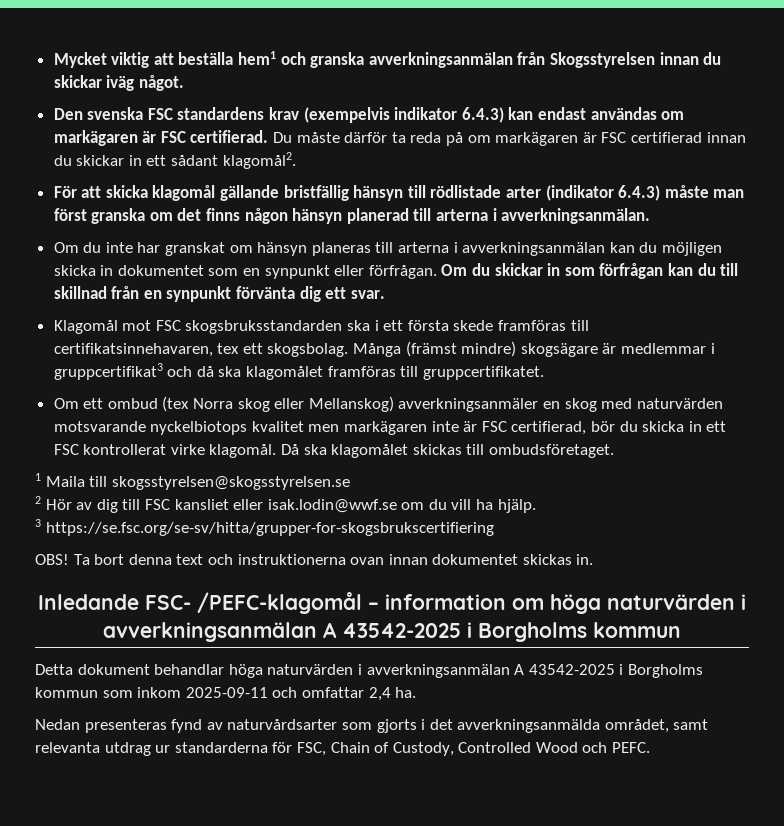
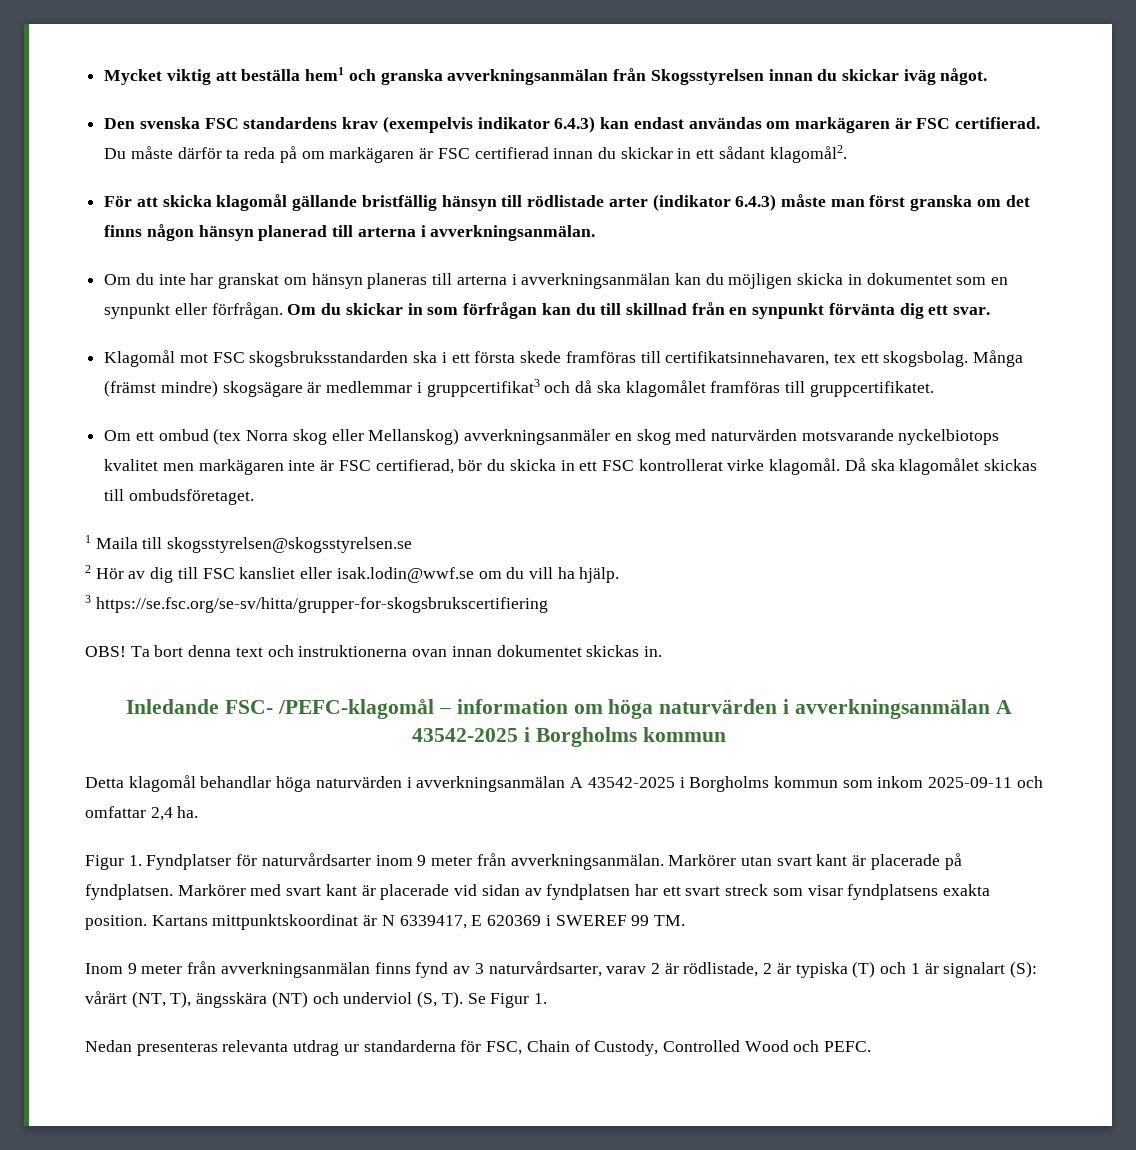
- Detta dokument behandlar höga naturvärden i avverkningsanmälan A 43542-2025 i Borgholms kommun som inkom 2025-09-11 och omfattar 2,4 ha.
+ Detta klagomål behandlar höga naturvärden i avverkningsanmälan A 43542-2025 i Borgholms kommun som inkom 2025-09-11 och omfattar 2,4 ha.
- Nedan presenteras fynd av naturvårdsarter som gjorts i det avverkningsanmälda området, samt relevanta utdrag ur standarderna för FSC, Chain of Custody, Controlled Wood och PEFC.
+ Figur 1. Fyndplatser för naturvårdsarter inom 9 meter från avverkningsanmälan. Markörer utan svart kant är placerade på fyndplatsen. Markörer med svart kant är placerade vid sidan av fyndplatsen har ett svart streck som visar fyndplatsens exakta position. Kartans mittpunktskoordinat är N 6339417, E 620369 i SWEREF 99 TM.
+ Inom 9 meter från avverkningsanmälan finns fynd av 3 naturvårdsarter, varav 2 är rödlistade, 2 är typiska (T) och 1 är signalart (S): vårärt (NT, T), ängsskära (NT) och underviol (S, T). Se Figur 1.
+ Nedan presenteras relevanta utdrag ur standarderna för FSC, Chain of Custody, Controlled Wood och PEFC.

